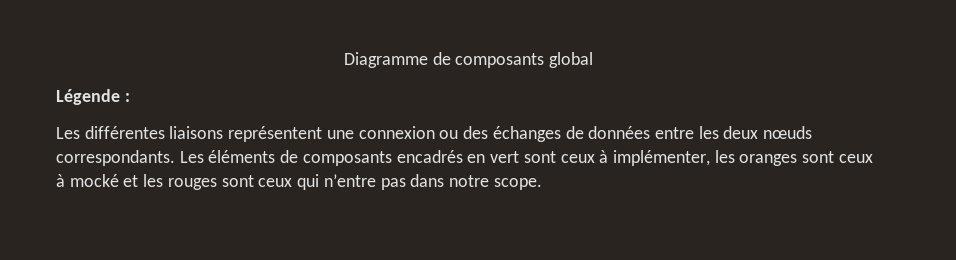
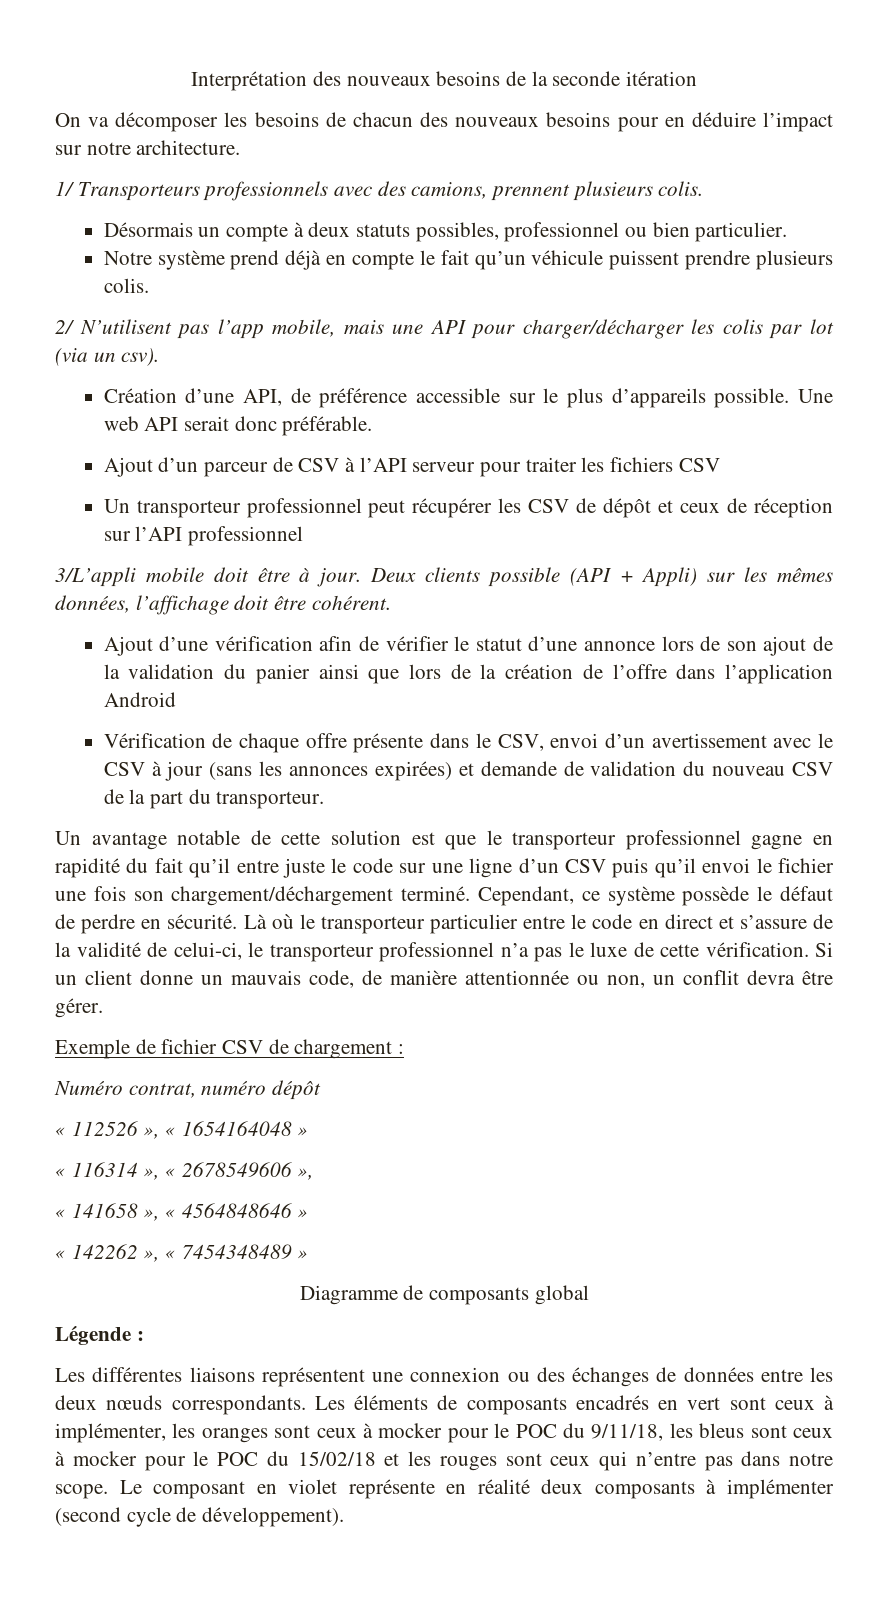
+ Interprétation des nouveaux besoins de la seconde itération
+ On va décomposer les besoins de chacun des nouveaux besoins pour en déduire l’impact sur notre architecture.
+ 1/ Transporteurs professionnels avec des camions, prennent plusieurs colis.
+ Désormais un compte à deux statuts possibles, professionnel ou bien particulier.
+ Notre système prend déjà en compte le fait qu’un véhicule puissent prendre plusieurs colis.
+ 2/ N’utilisent pas l’app mobile, mais une API pour charger/décharger les colis par lot (via un csv).
+ Création d’une API, de préférence accessible sur le plus d’appareils possible. Une web API serait donc préférable.
+ Ajout d’un parceur de CSV à l’API serveur pour traiter les fichiers CSV
+ Un transporteur professionnel peut récupérer les CSV de dépôt et ceux de réception sur l’API professionnel
+ 3/L’appli mobile doit être à jour. Deux clients possible (API + Appli) sur les mêmes données, l’affichage doit être cohérent.
+ Ajout d’une vérification afin de vérifier le statut d’une annonce lors de son ajout de la validation du panier ainsi que lors de la création de l’offre dans l’application Android
+ Vérification de chaque offre présente dans le CSV, envoi d’un avertissement avec le CSV à jour (sans les annonces expirées) et demande de validation du nouveau CSV de la part du transporteur.
+ Un avantage notable de cette solution est que le transporteur professionnel gagne en rapidité du fait qu’il entre juste le code sur une ligne d’un CSV puis qu’il envoi le fichier une fois son chargement/déchargement terminé. Cependant, ce système possède le défaut de perdre en sécurité. Là où le transporteur particulier entre le code en direct et s’assure de la validité de celui-ci, le transporteur professionnel n’a pas le luxe de cette vérification. Si un client donne un mauvais code, de manière attentionnée ou non, un conflit devra être gérer.
+ Exemple de fichier CSV de chargement :
+ Numéro contrat, numéro dépôt
+ « 112526 », « 1654164048 »
+ « 116314 », « 2678549606 »,
+ « 141658 », « 4564848646 »
+ « 142262 », « 7454348489 »
- Les éléments de composants encadrés en vert sont ceux à implémenter, les oranges sont ceux à mocké et les rouges sont ceux qui n’entre pas dans notre scope.
+ Les éléments de composants encadrés en vert sont ceux à implémenter, les oranges sont ceux à mocker pour le POC du 9/11/18, les bleus sont ceux à mocker pour le POC du 15/02/18 et les rouges sont ceux qui n’entre pas dans notre scope.
+ Le composant en violet représente en réalité deux composants à implémenter (second cycle de développement).

